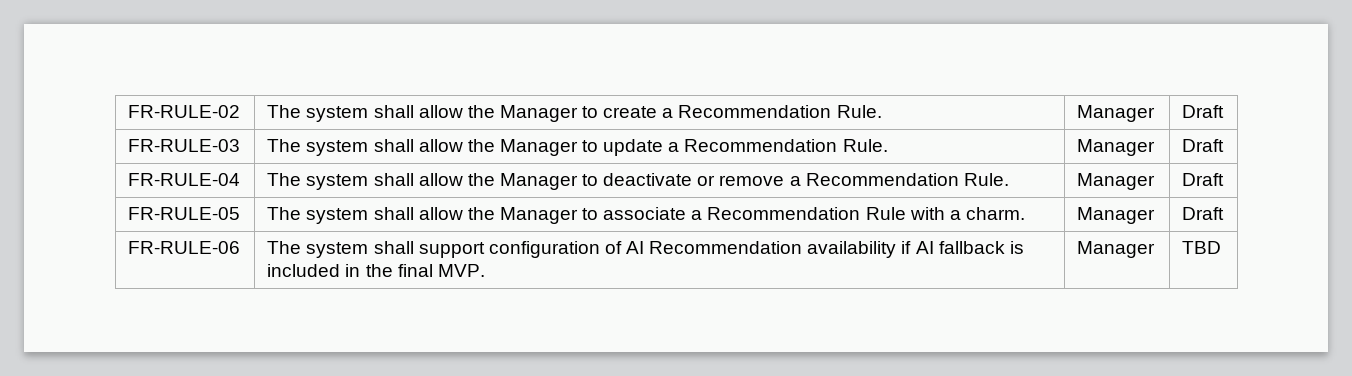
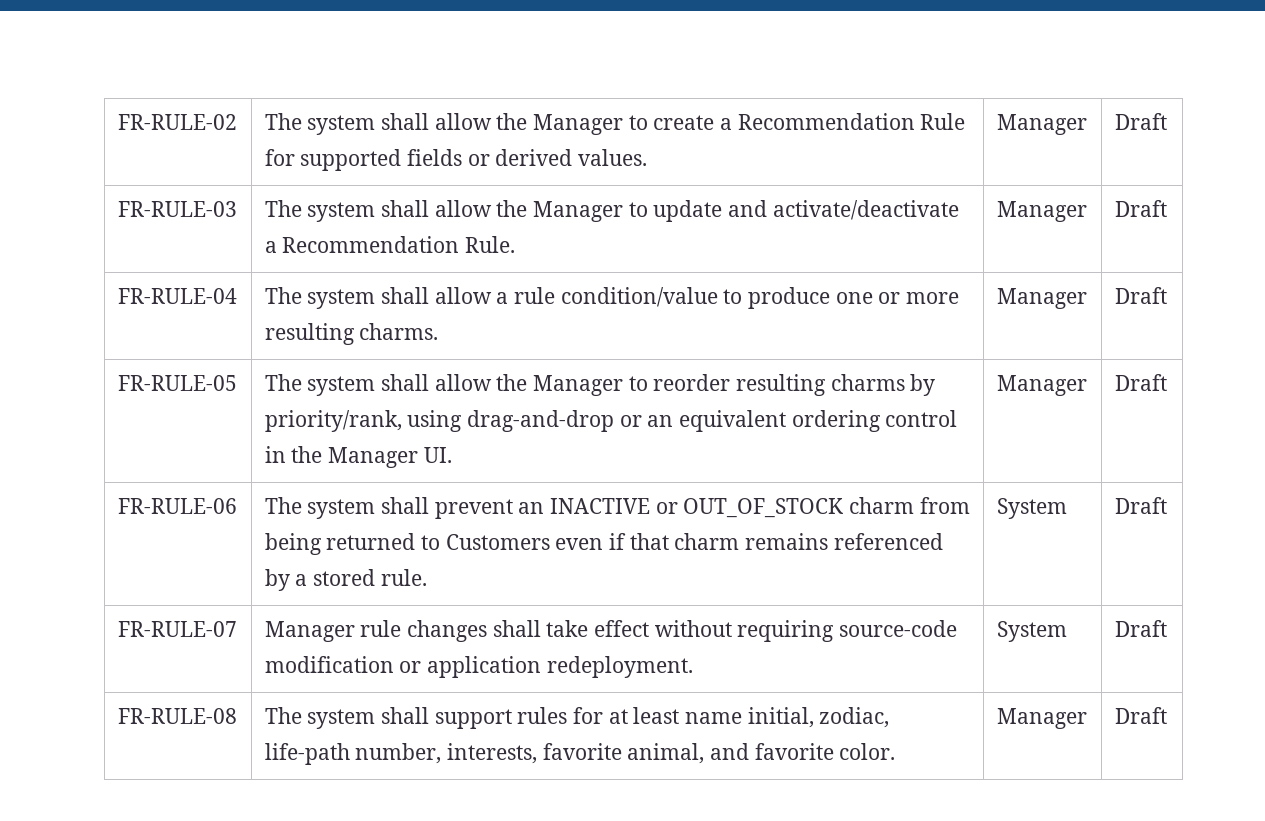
- FR-RULE-02 | The system shall allow the Manager to create a Recommendation Rule. | Manager | Draft
+ FR-RULE-02 | The system shall allow the Manager to create a Recommendation Rule for supported fields or derived values. | Manager | Draft
- FR-RULE-03 | The system shall allow the Manager to update a Recommendation Rule. | Manager | Draft
+ FR-RULE-03 | The system shall allow the Manager to update and activate/deactivate a Recommendation Rule. | Manager | Draft
- FR-RULE-04 | The system shall allow the Manager to deactivate or remove a Recommendation Rule. | Manager | Draft
+ FR-RULE-04 | The system shall allow a rule condition/value to produce one or more resulting charms. | Manager | Draft
- FR-RULE-05 | The system shall allow the Manager to associate a Recommendation Rule with a charm. | Manager | Draft
- FR-RULE-06 | The system shall support configuration of AI Recommendation availability if AI fallback is included in the final MVP. | Manager | TBD
+ FR-RULE-05 | The system shall allow the Manager to reorder resulting charms by priority/rank, using drag-and-drop or an equivalent ordering control in the Manager UI. | Manager | Draft
+ FR-RULE-06 | The system shall prevent an INACTIVE or OUT_OF_STOCK charm from being returned to Customers even if that charm remains referenced by a stored rule. | System | Draft
+ FR-RULE-07 | Manager rule changes shall take effect without requiring source-code modification or application redeployment. | System | Draft
+ FR-RULE-08 | The system shall support rules for at least name initial, zodiac, life-path number, interests, favorite animal, and favorite color. | Manager | Draft

